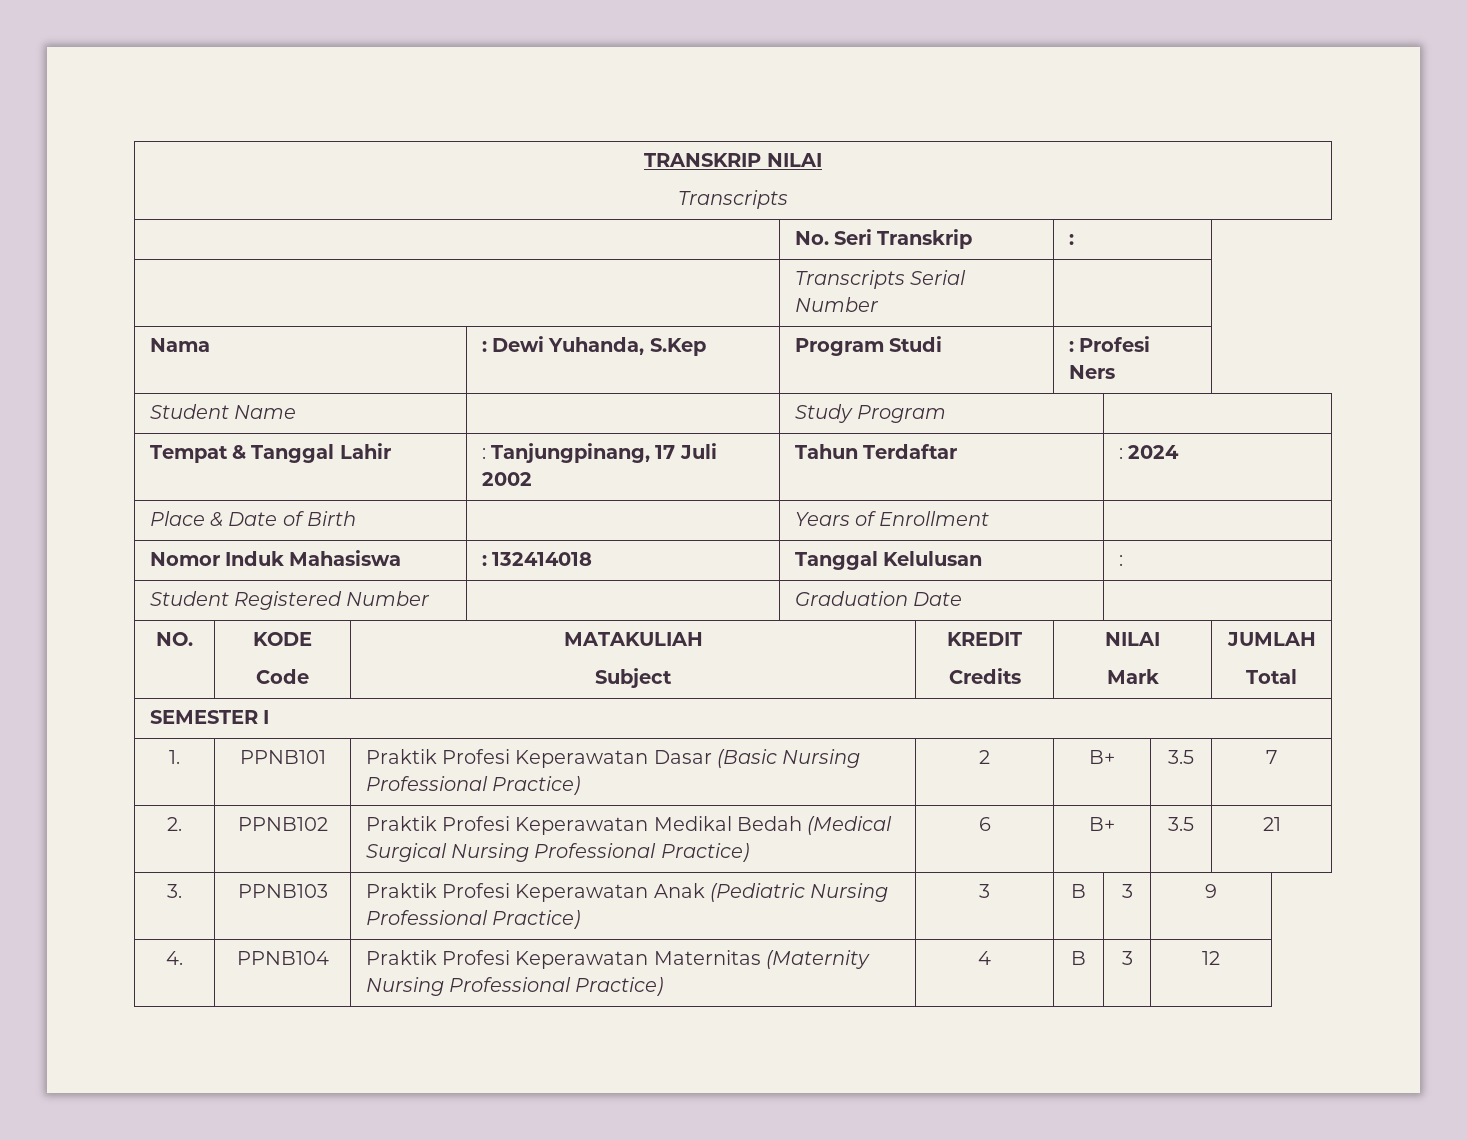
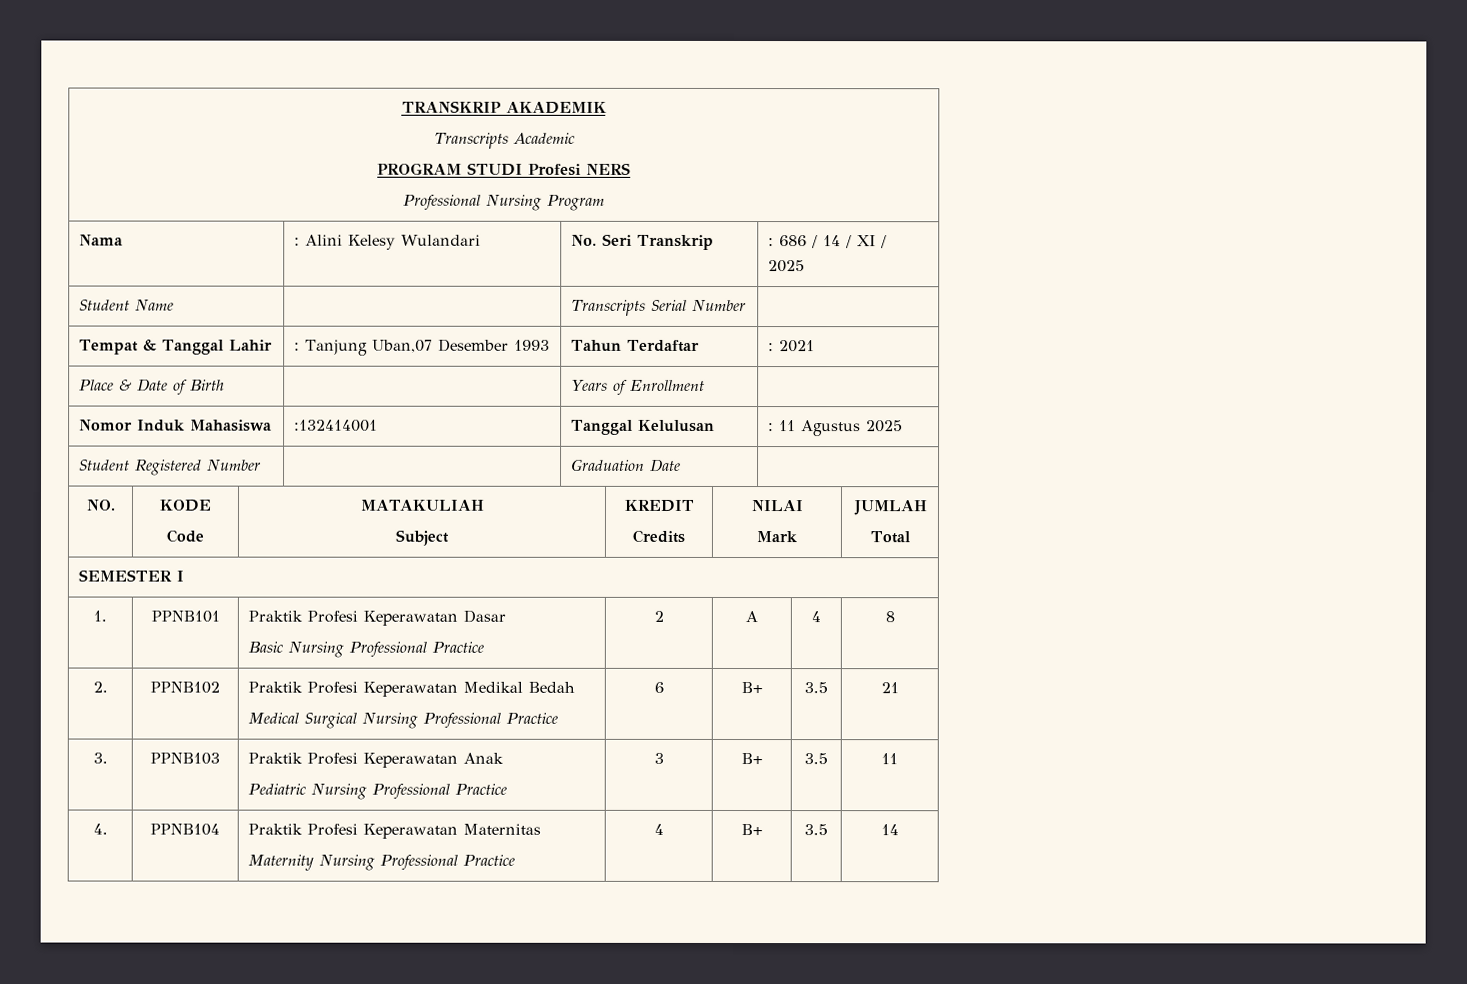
- TRANSKRIP NILAI
- Transcripts
- | No. Seri Transkrip | :
- | Transcripts Serial Number |
- Nama | : Dewi Yuhanda, S.Kep | Program Studi | : Profesi Ners
+ TRANSKRIP AKADEMIK
+ Transcripts Academic
+ PROGRAM STUDI Profesi NERS
+ Professional Nursing Program
+ Nama | : Alini Kelesy Wulandari | No. Seri Transkrip | : 686 / 14 / XI / 2025
- Student Name | | Study Program |
+ Student Name | | Transcripts Serial Number |
- Tempat & Tanggal Lahir | : Tanjungpinang, 17 Juli 2002 | Tahun Terdaftar | : 2024
+ Tempat & Tanggal Lahir | : Tanjung Uban,07 Desember 1993 | Tahun Terdaftar | : 2021
- Nomor Induk Mahasiswa | : 132414018 | Tanggal Kelulusan | :
+ Nomor Induk Mahasiswa | :132414001 | Tanggal Kelulusan | : 11 Agustus 2025
- 1. | PPNB101 | Praktik Profesi Keperawatan Dasar (Basic Nursing Professional Practice) | 2 | B+ | 3.5 | 7
+ 1. | PPNB101 | Praktik Profesi Keperawatan Dasar
+ Basic Nursing Professional Practice | 2 | A | 4 | 8
- 2. | PPNB102 | Praktik Profesi Keperawatan Medikal Bedah (Medical Surgical Nursing Professional Practice) | 6 | B+ | 3.5 | 21
+ 2. | PPNB102 | Praktik Profesi Keperawatan Medikal Bedah
+ Medical Surgical Nursing Professional Practice | 6 | B+ | 3.5 | 21
- 3. | PPNB103 | Praktik Profesi Keperawatan Anak (Pediatric Nursing Professional Practice) | 3 | B | 3 | 9
+ 3. | PPNB103 | Praktik Profesi Keperawatan Anak
+ Pediatric Nursing Professional Practice | 3 | B+ | 3.5 | 11
- 4. | PPNB104 | Praktik Profesi Keperawatan Maternitas (Maternity Nursing Professional Practice) | 4 | B | 3 | 12
+ 4. | PPNB104 | Praktik Profesi Keperawatan Maternitas
+ Maternity Nursing Professional Practice | 4 | B+ | 3.5 | 14

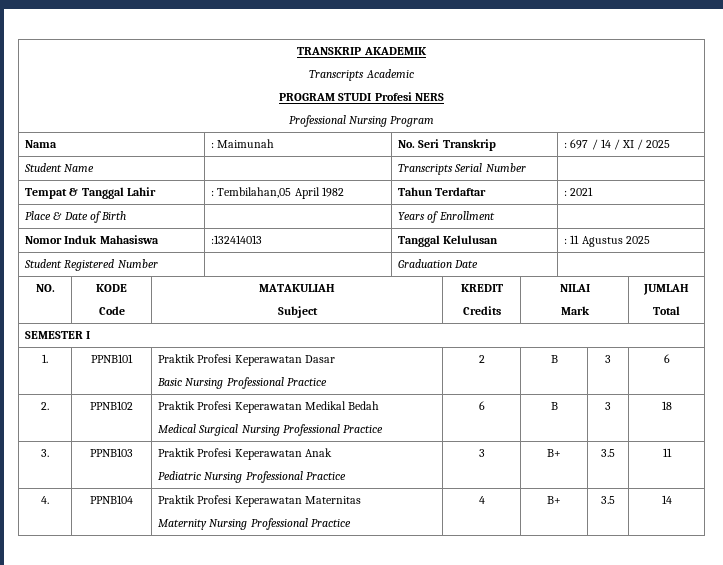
- Nama | : Alini Kelesy Wulandari | No. Seri Transkrip | : 686 / 14 / XI / 2025
+ Nama | : Maimunah | No. Seri Transkrip | : 697 / 14 / XI / 2025
- Tempat & Tanggal Lahir | : Tanjung Uban,07 Desember 1993 | Tahun Terdaftar | : 2021
+ Tempat & Tanggal Lahir | : Tembilahan,05 April 1982 | Tahun Terdaftar | : 2021
- Nomor Induk Mahasiswa | :132414001 | Tanggal Kelulusan | : 11 Agustus 2025
+ Nomor Induk Mahasiswa | :132414013 | Tanggal Kelulusan | : 11 Agustus 2025
  1. | PPNB101 | Praktik Profesi Keperawatan Dasar
- Basic Nursing Professional Practice | 2 | A | 4 | 8
+ Basic Nursing Professional Practice | 2 | B | 3 | 6
  2. | PPNB102 | Praktik Profesi Keperawatan Medikal Bedah
- Medical Surgical Nursing Professional Practice | 6 | B+ | 3.5 | 21
+ Medical Surgical Nursing Professional Practice | 6 | B | 3 | 18

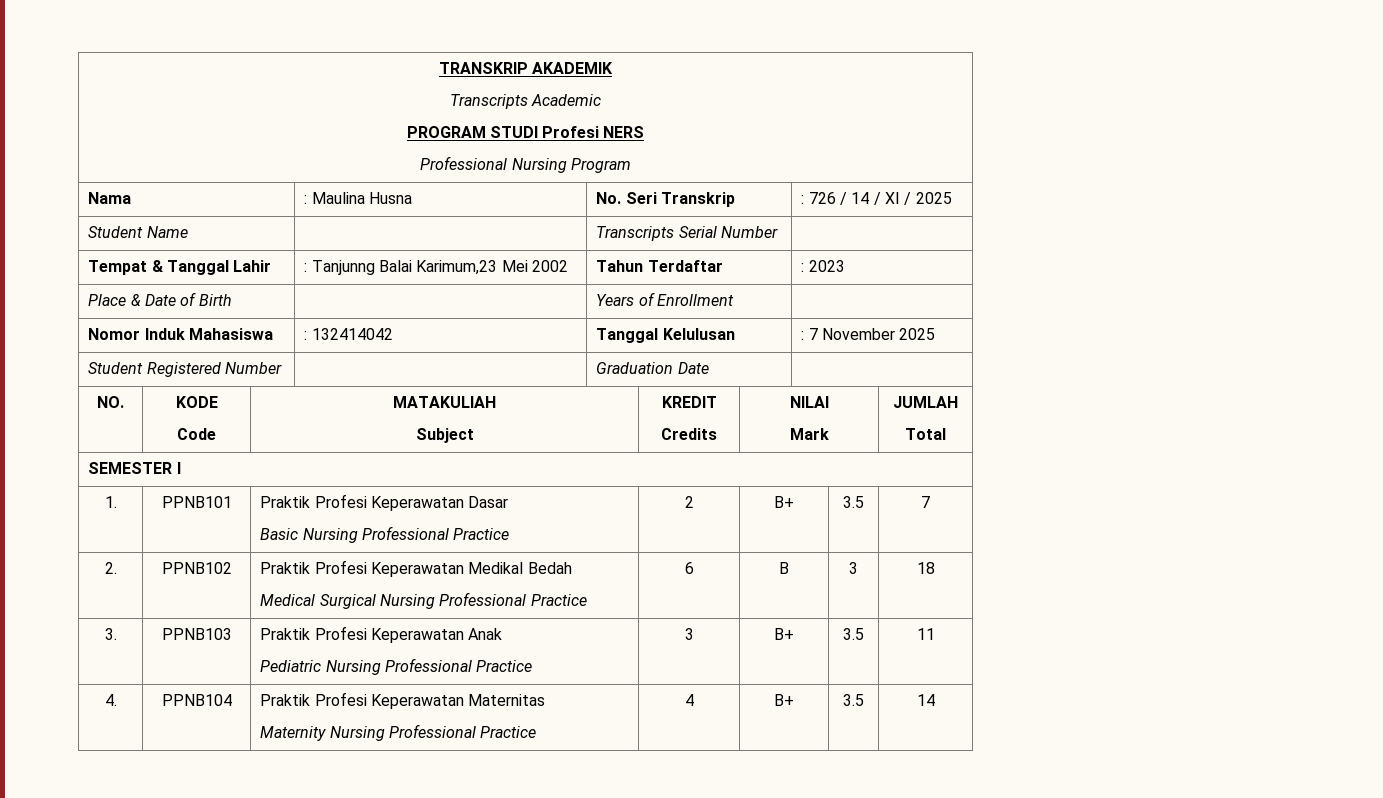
- Nama | : Maimunah | No. Seri Transkrip | : 697 / 14 / XI / 2025
+ Nama | : Maulina Husna | No. Seri Transkrip | : 726 / 14 / XI / 2025
- Tempat & Tanggal Lahir | : Tembilahan,05 April 1982 | Tahun Terdaftar | : 2021
+ Tempat & Tanggal Lahir | : Tanjunng Balai Karimum,23 Mei 2002 | Tahun Terdaftar | : 2023
- Nomor Induk Mahasiswa | :132414013 | Tanggal Kelulusan | : 11 Agustus 2025
+ Nomor Induk Mahasiswa | : 132414042 | Tanggal Kelulusan | : 7 November 2025
  1. | PPNB101 | Praktik Profesi Keperawatan Dasar
- Basic Nursing Professional Practice | 2 | B | 3 | 6
+ Basic Nursing Professional Practice | 2 | B+ | 3.5 | 7

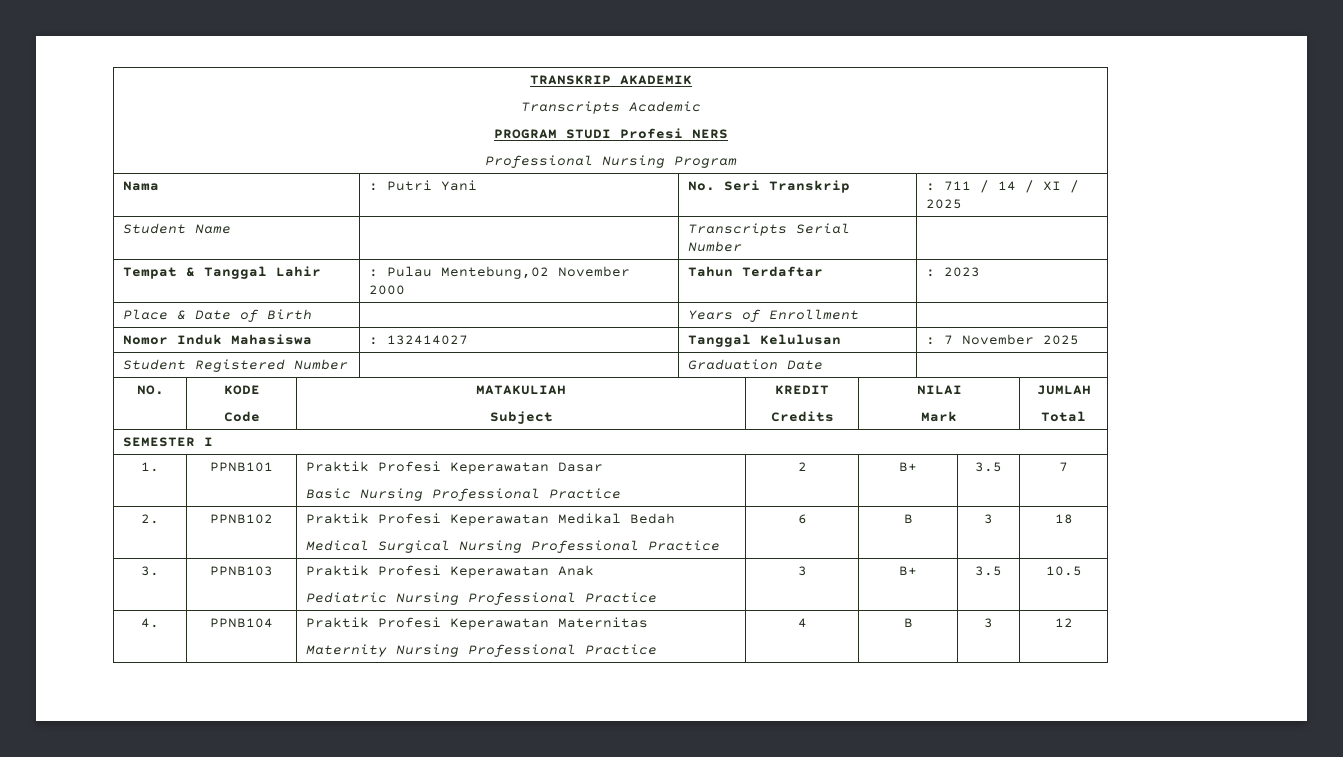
- Nama | : Maulina Husna | No. Seri Transkrip | : 726 / 14 / XI / 2025
+ Nama | : Putri Yani | No. Seri Transkrip | : 711 / 14 / XI / 2025
- Tempat & Tanggal Lahir | : Tanjunng Balai Karimum,23 Mei 2002 | Tahun Terdaftar | : 2023
+ Tempat & Tanggal Lahir | : Pulau Mentebung,02 November 2000 | Tahun Terdaftar | : 2023
- Nomor Induk Mahasiswa | : 132414042 | Tanggal Kelulusan | : 7 November 2025
+ Nomor Induk Mahasiswa | : 132414027 | Tanggal Kelulusan | : 7 November 2025
  3. | PPNB103 | Praktik Profesi Keperawatan Anak
- Pediatric Nursing Professional Practice | 3 | B+ | 3.5 | 11
+ Pediatric Nursing Professional Practice | 3 | B+ | 3.5 | 10.5
  4. | PPNB104 | Praktik Profesi Keperawatan Maternitas
- Maternity Nursing Professional Practice | 4 | B+ | 3.5 | 14
+ Maternity Nursing Professional Practice | 4 | B | 3 | 12

